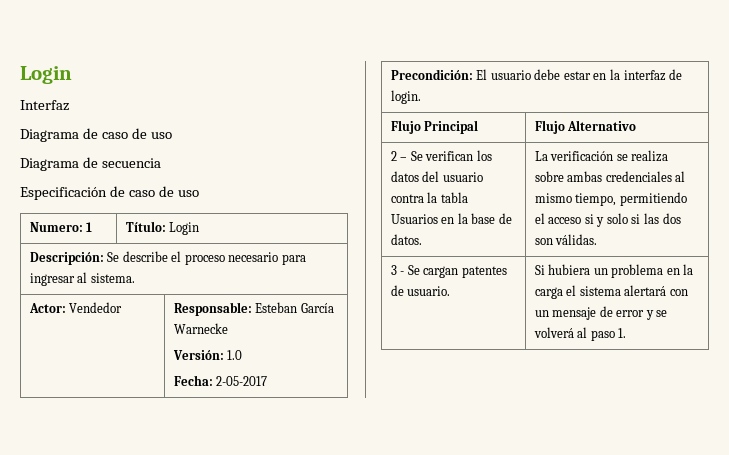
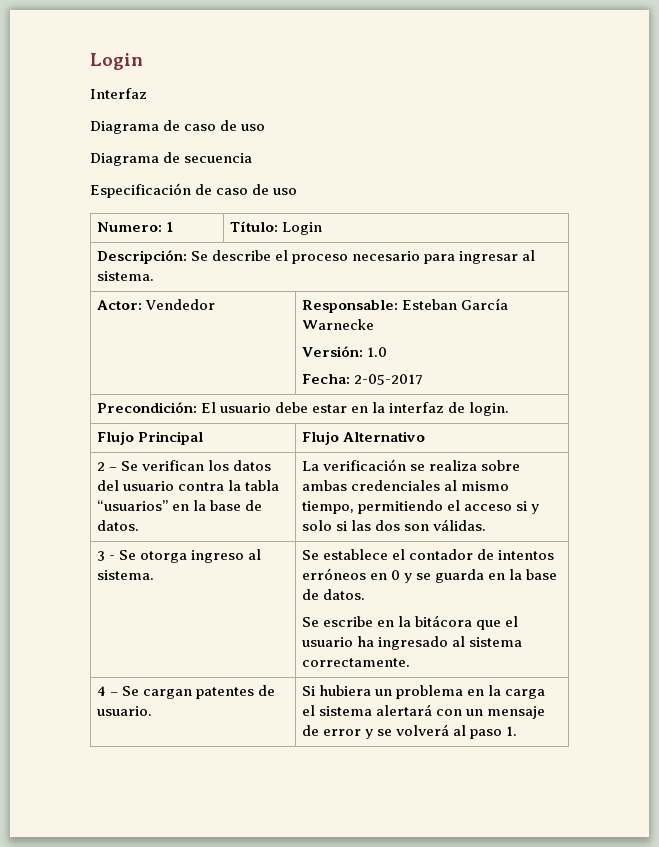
- 2 – Se verifican los datos del usuario contra la tabla Usuarios en la base de datos. | La verificación se realiza sobre ambas credenciales al mismo tiempo, permitiendo el acceso si y solo si las dos son válidas.
+ 2 – Se verifican los datos del usuario contra la tabla “usuarios” en la base de datos. | La verificación se realiza sobre ambas credenciales al mismo tiempo, permitiendo el acceso si y solo si las dos son válidas.
- 3 - Se cargan patentes de usuario. | Si hubiera un problema en la carga el sistema alertará con un mensaje de error y se volverá al paso 1.
+ 3 - Se otorga ingreso al sistema. | Se establece el contador de intentos erróneos en 0 y se guarda en la base de datos.
+ Se escribe en la bitácora que el usuario ha ingresado al sistema correctamente.
+ 4 – Se cargan patentes de usuario. | Si hubiera un problema en la carga el sistema alertará con un mensaje de error y se volverá al paso 1.

